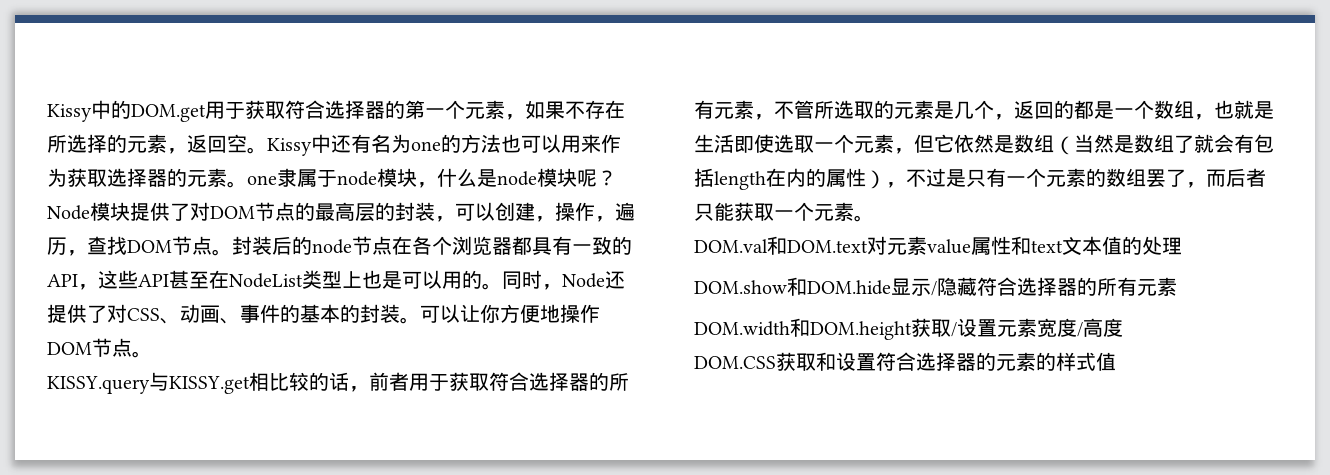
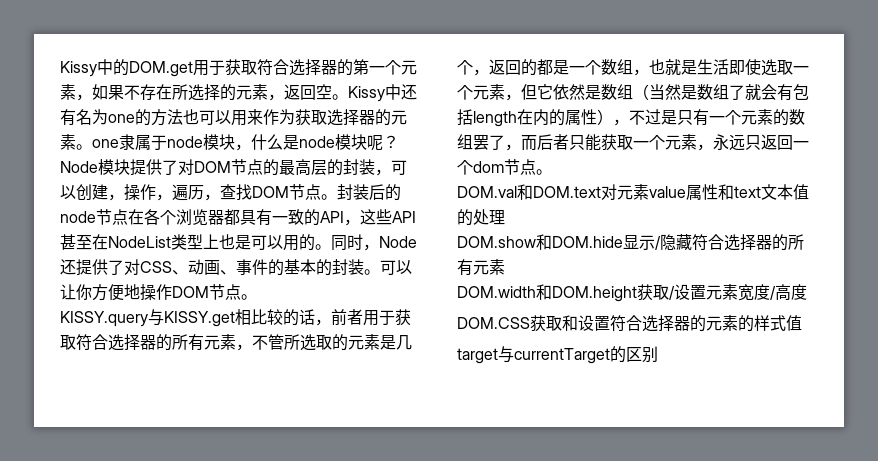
- KISSY.query与KISSY.get相比较的话，前者用于获取符合选择器的所有元素，不管所选取的元素是几个，返回的都是一个数组，也就是生活即使选取一个元素，但它依然是数组（当然是数组了就会有包括length在内的属性），不过是只有一个元素的数组罢了，而后者只能获取一个元素。
+ KISSY.query与KISSY.get相比较的话，前者用于获取符合选择器的所有元素，不管所选取的元素是几个，返回的都是一个数组，也就是生活即使选取一个元素，但它依然是数组（当然是数组了就会有包括length在内的属性），不过是只有一个元素的数组罢了，而后者只能获取一个元素，永远只返回一个dom节点。
+ target与currentTarget的区别

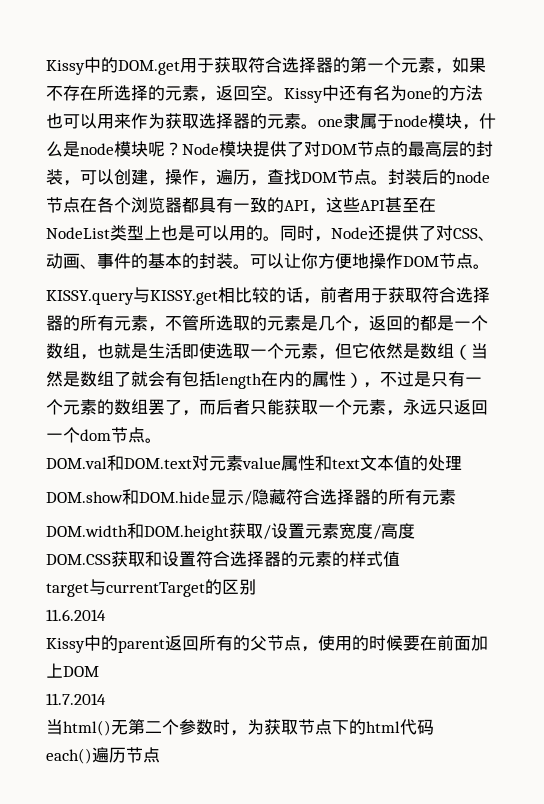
+ 11.6.2014
+ Kissy中的parent返回所有的父节点，使用的时候要在前面加上DOM
+ 11.7.2014
+ 当html()无第二个参数时，为获取节点下的html代码
+ each()遍历节点

